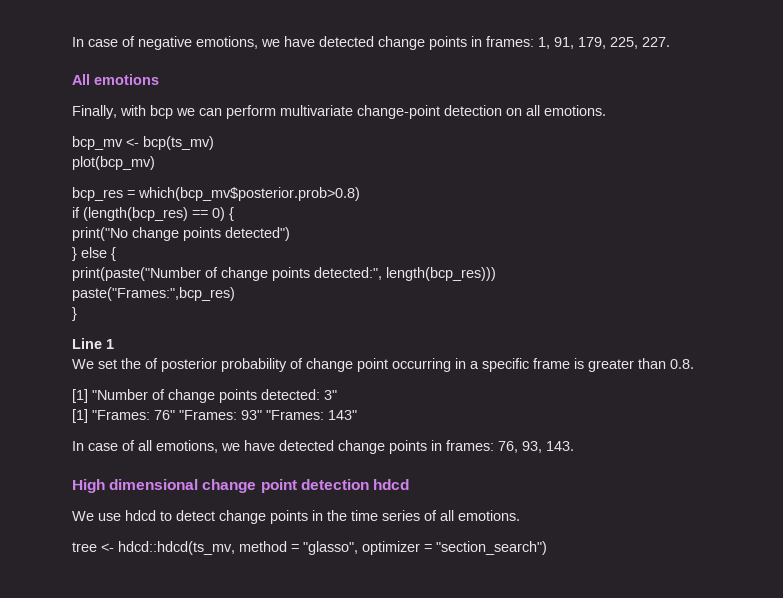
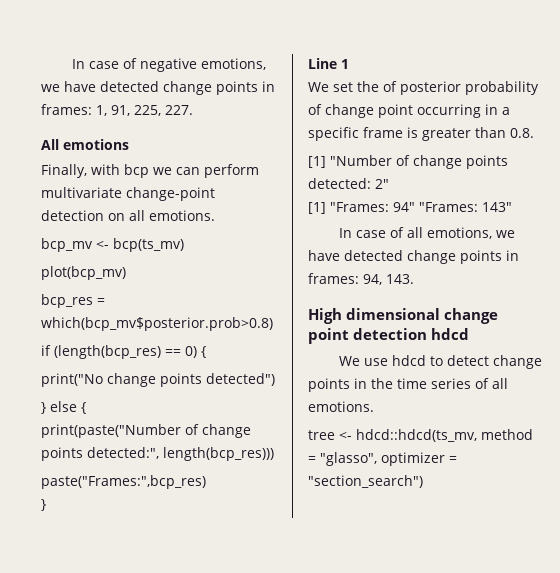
- In case of negative emotions, we have detected change points in frames: 1, 91, 179, 225, 227.
+ In case of negative emotions, we have detected change points in frames: 1, 91, 225, 227.
- [1] "Number of change points detected: 3"
+ [1] "Number of change points detected: 2"
- [1] "Frames: 76" "Frames: 93" "Frames: 143"
+ [1] "Frames: 94" "Frames: 143"
- In case of all emotions, we have detected change points in frames: 76, 93, 143.
+ In case of all emotions, we have detected change points in frames: 94, 143.

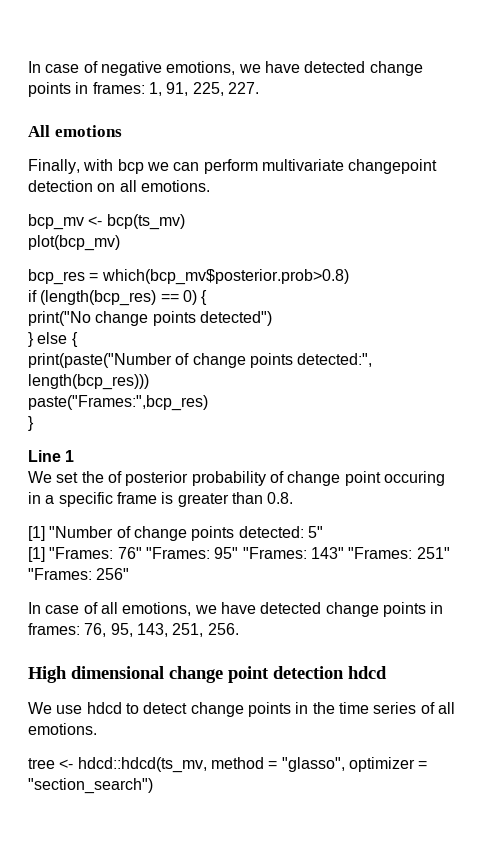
- Finally, with bcp we can perform multivariate change-point detection on all emotions.
+ Finally, with bcp we can perform multivariate changepoint detection on all emotions.
- We set the of posterior probability of change point occurring in a specific frame is greater than 0.8.
+ We set the of posterior probability of change point occuring in a specific frame is greater than 0.8.
- [1] "Number of change points detected: 2"
+ [1] "Number of change points detected: 5"
- [1] "Frames: 94" "Frames: 143"
+ [1] "Frames: 76" "Frames: 95" "Frames: 143" "Frames: 251" "Frames: 256"
- In case of all emotions, we have detected change points in frames: 94, 143.
+ In case of all emotions, we have detected change points in frames: 76, 95, 143, 251, 256.

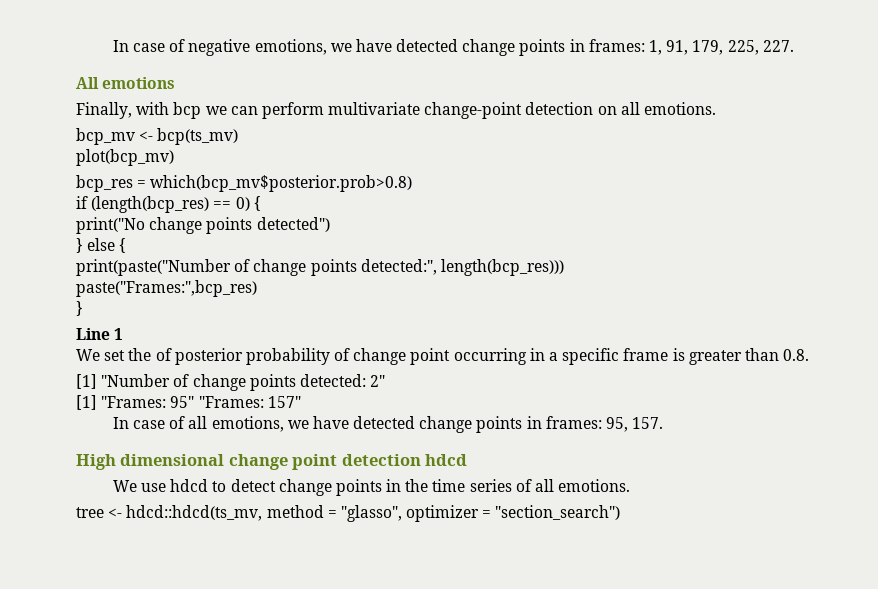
- In case of negative emotions, we have detected change points in frames: 1, 91, 225, 227.
+ In case of negative emotions, we have detected change points in frames: 1, 91, 179, 225, 227.
- Finally, with bcp we can perform multivariate changepoint detection on all emotions.
+ Finally, with bcp we can perform multivariate change-point detection on all emotions.
- We set the of posterior probability of change point occuring in a specific frame is greater than 0.8.
+ We set the of posterior probability of change point occurring in a specific frame is greater than 0.8.
- [1] "Number of change points detected: 5"
+ [1] "Number of change points detected: 2"
- [1] "Frames: 76" "Frames: 95" "Frames: 143" "Frames: 251" "Frames: 256"
+ [1] "Frames: 95" "Frames: 157"
- In case of all emotions, we have detected change points in frames: 76, 95, 143, 251, 256.
+ In case of all emotions, we have detected change points in frames: 95, 157.

